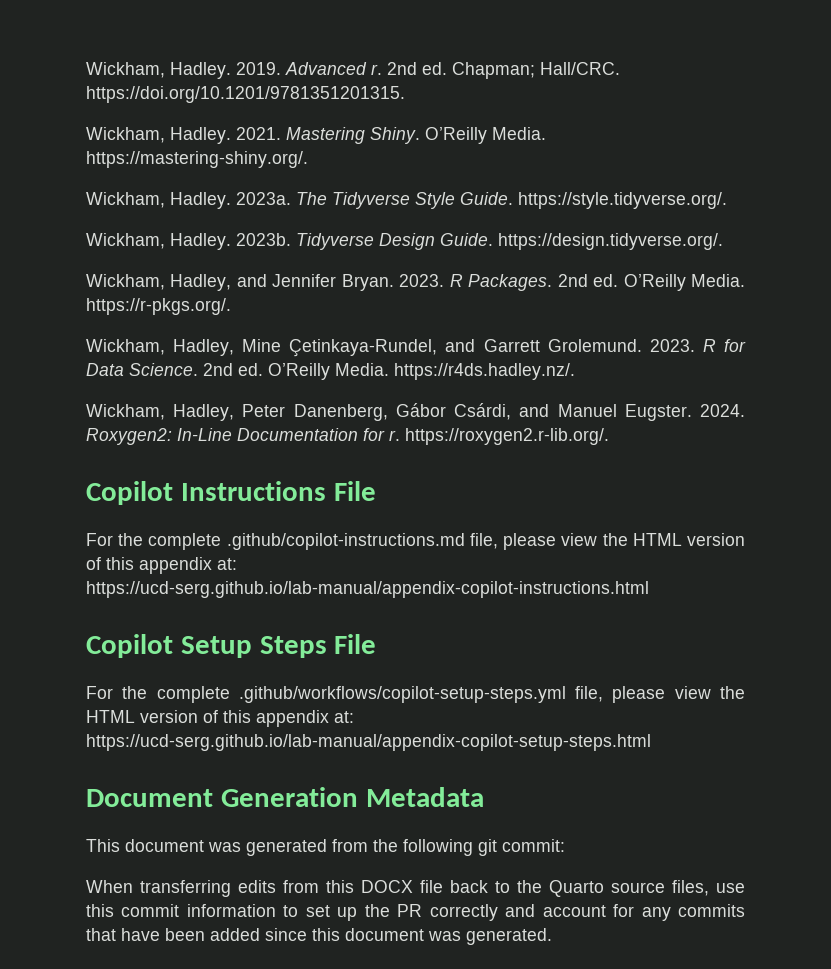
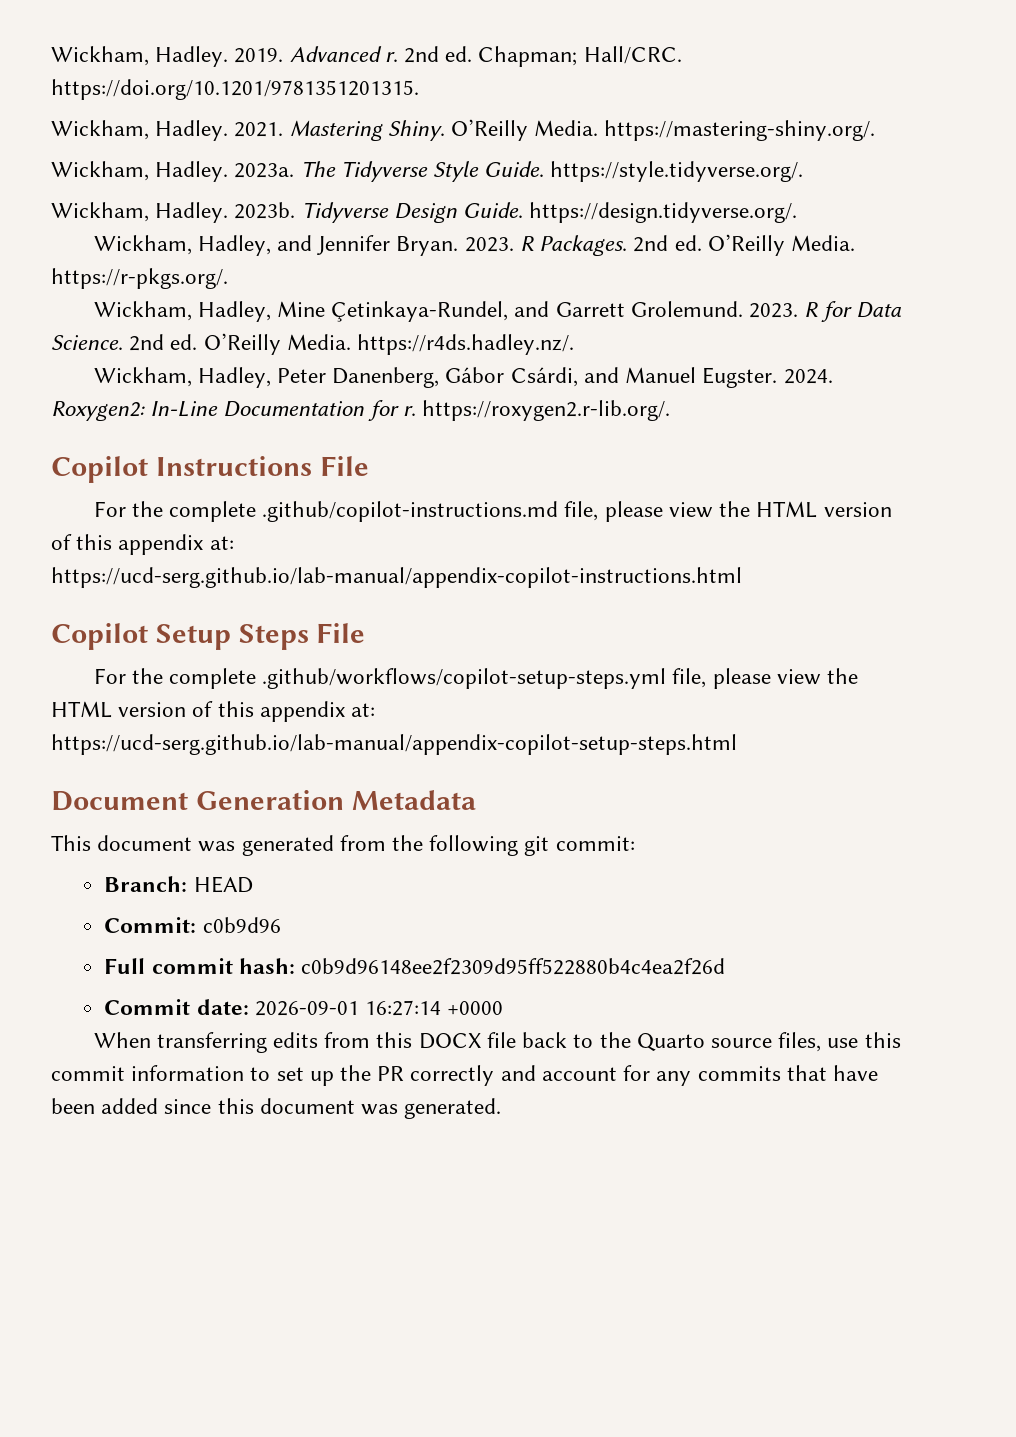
+ Branch: HEAD
+ Commit: c0b9d96
+ Full commit hash: c0b9d96148ee2f2309d95ff522880b4c4ea2f26d
+ Commit date: 2026-09-01 16:27:14 +0000

